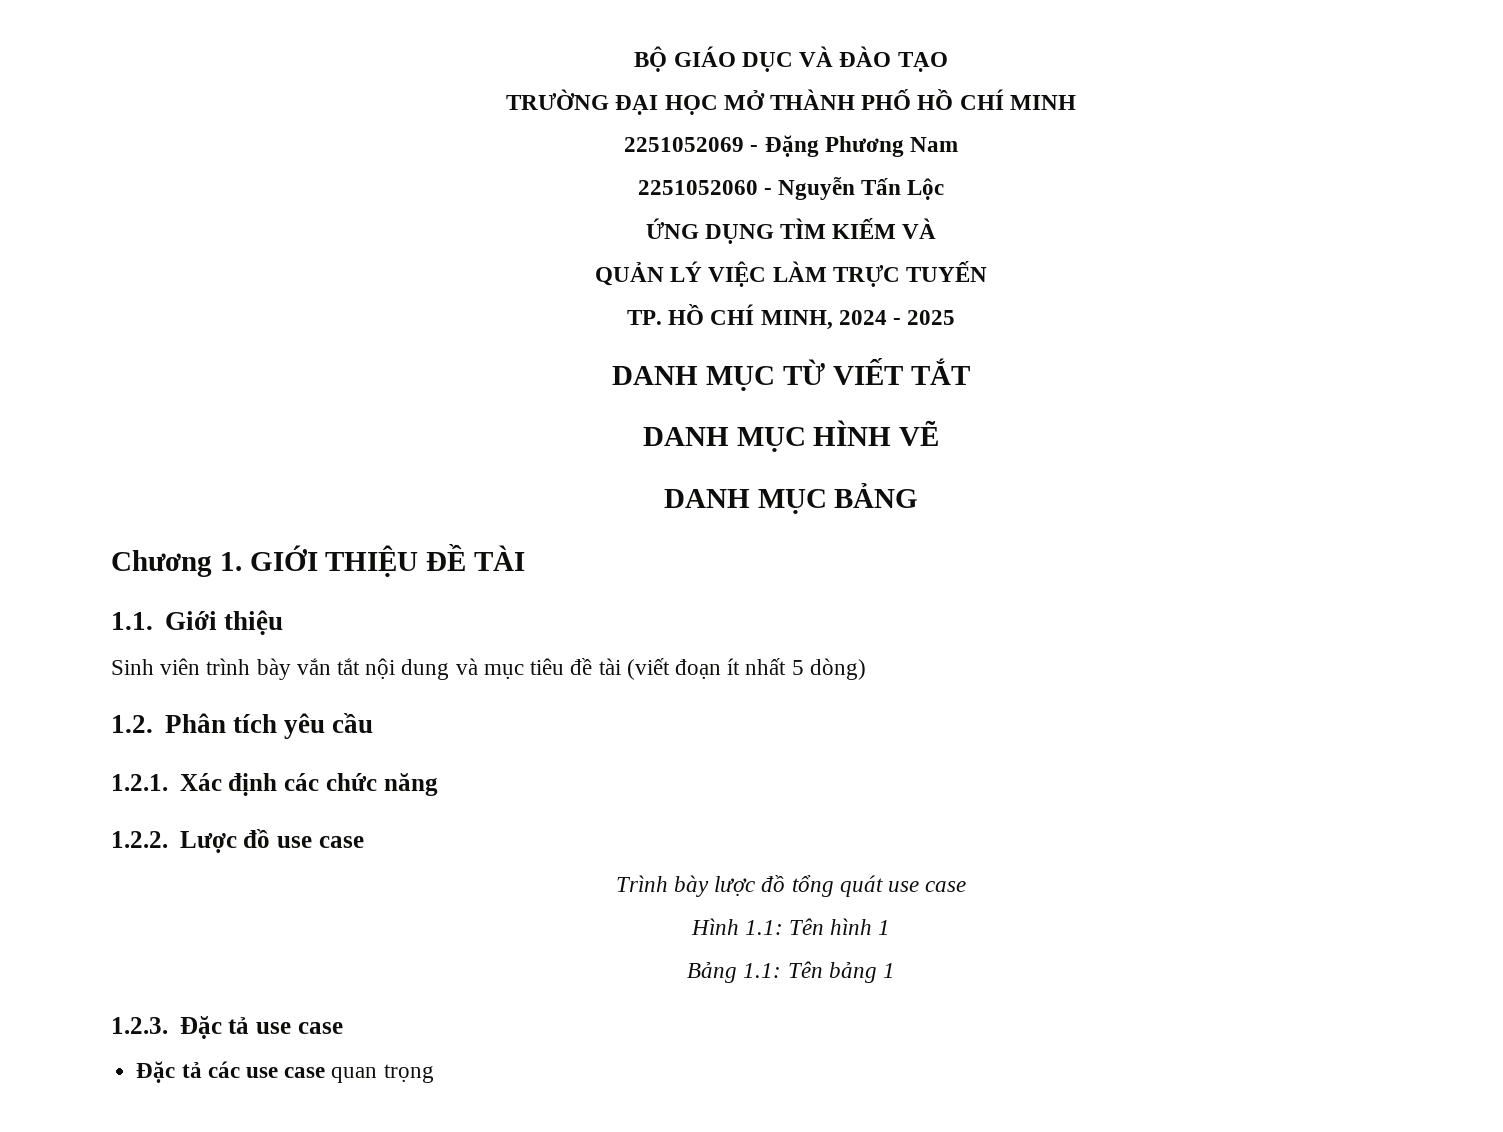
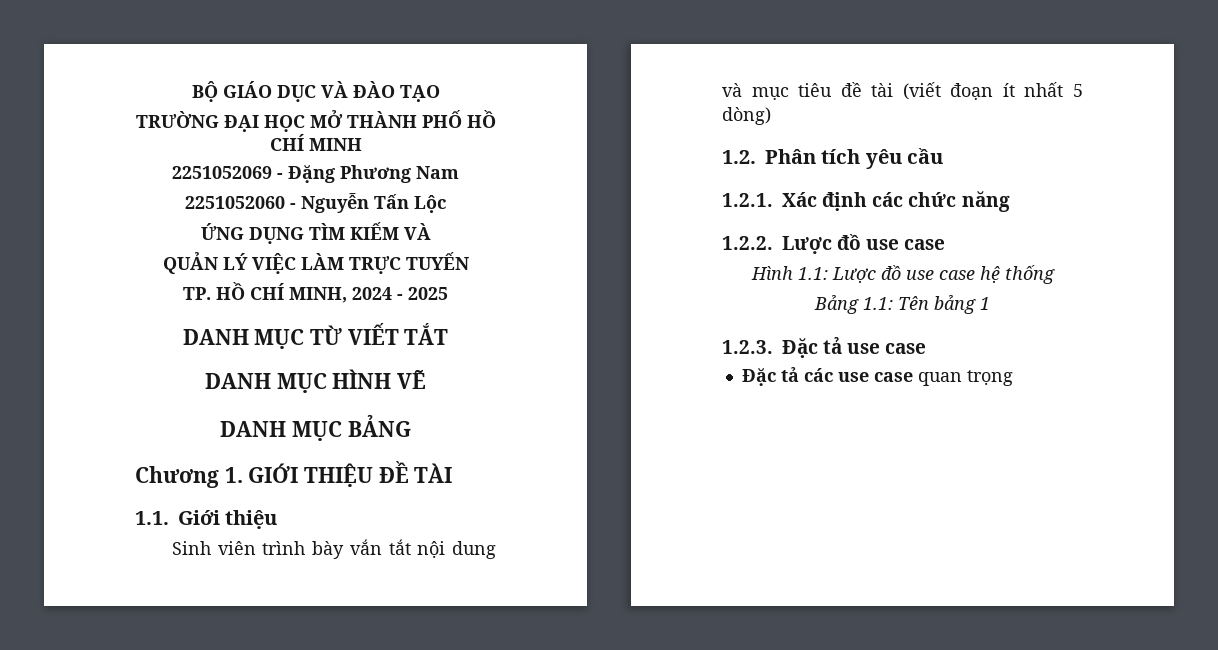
- Trình bày lược đồ tổng quát use case
- Hình 1.1: Tên hình 1
+ Hình 1.1: Lược đồ use case hệ thống

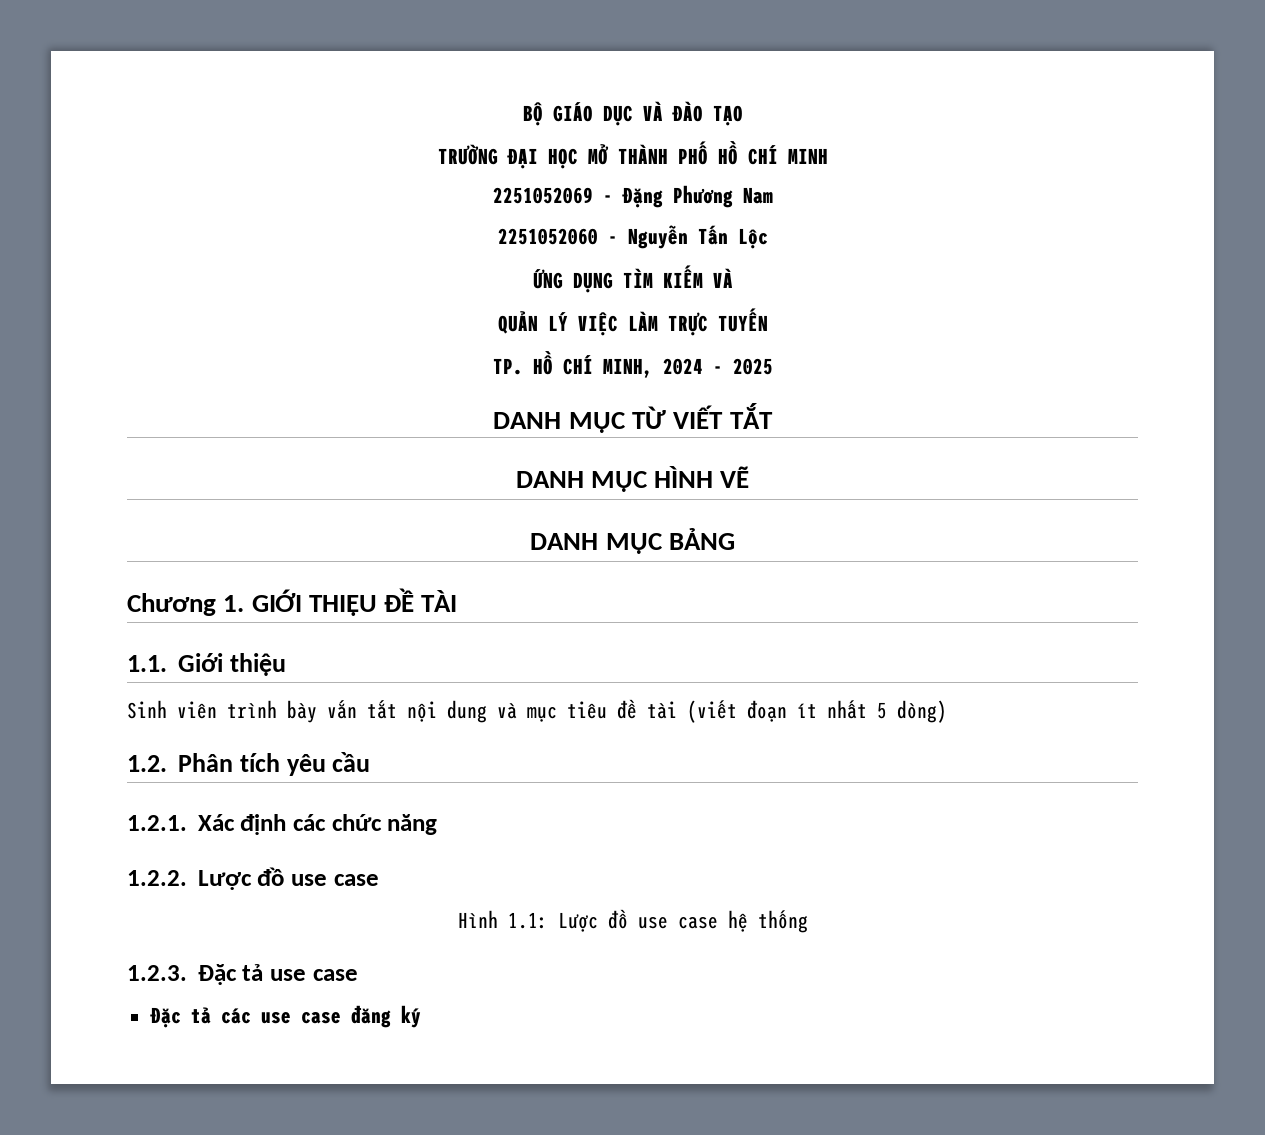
- Bảng 1.1: Tên bảng 1
- Đặc tả các use case quan trọng
+ Đặc tả các use case đăng ký

